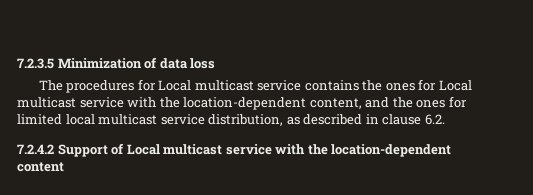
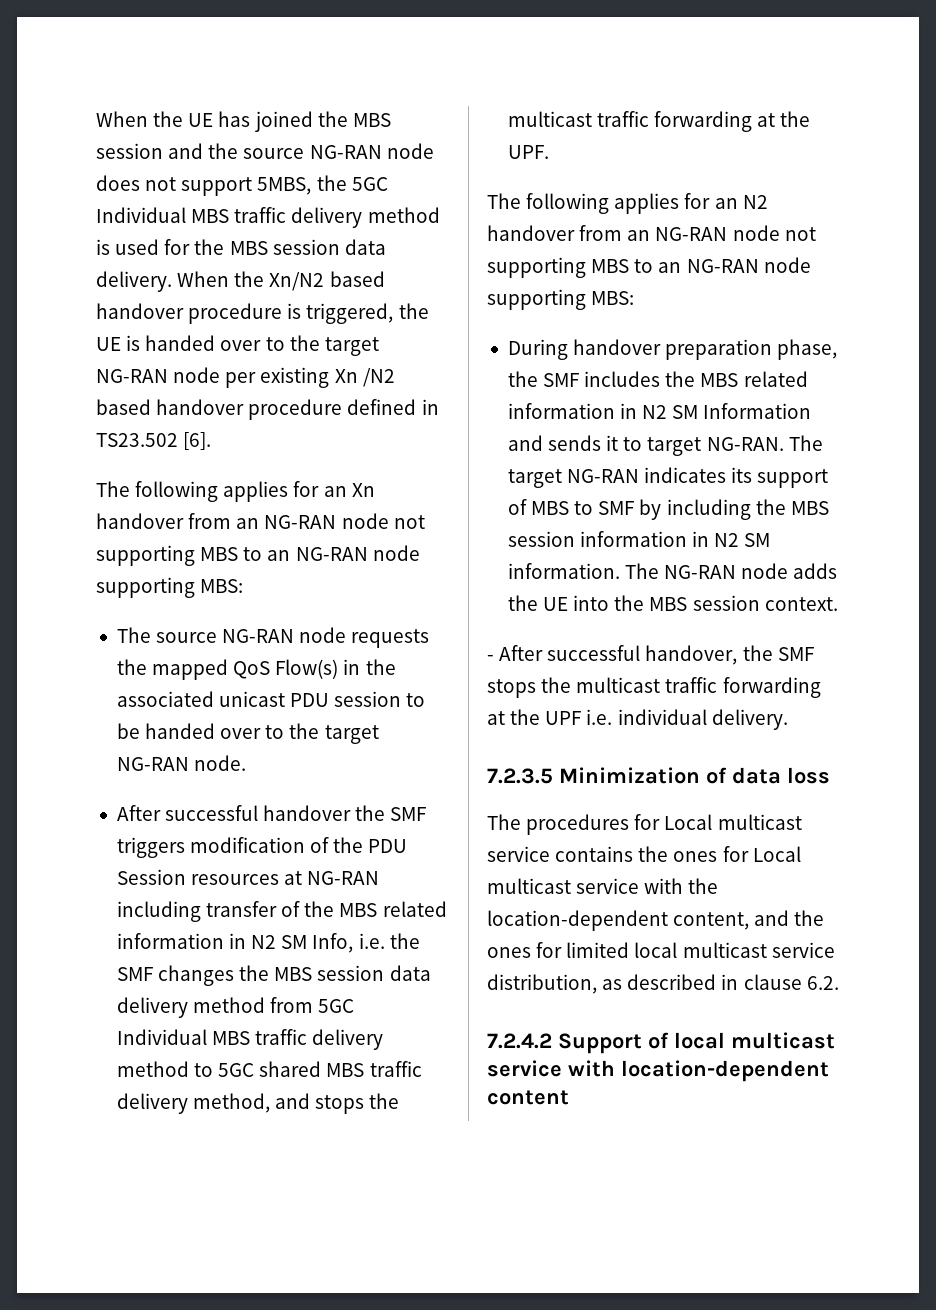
+ When the UE has joined the MBS session and the source NG-RAN node does not support 5MBS, the 5GC Individual MBS traffic delivery method is used for the MBS session data delivery. When the Xn/N2 based handover procedure is triggered, the UE is handed over to the target NG-RAN node per existing Xn /N2 based handover procedure defined in TS23.502 [6].
+ The following applies for an Xn handover from an NG-RAN node not supporting MBS to an NG-RAN node supporting MBS:
+ The source NG-RAN node requests the mapped QoS Flow(s) in the associated unicast PDU session to be handed over to the target NG-RAN node.
+ After successful handover the SMF triggers modification of the PDU Session resources at NG-RAN including transfer of the MBS related information in N2 SM Info, i.e. the SMF changes the MBS session data delivery method from 5GC Individual MBS traffic delivery method to 5GC shared MBS traffic delivery method, and stops the multicast traffic forwarding at the UPF.
+ The following applies for an N2 handover from an NG-RAN node not supporting MBS to an NG-RAN node supporting MBS:
+ During handover preparation phase, the SMF includes the MBS related information in N2 SM Information and sends it to target NG-RAN. The target NG-RAN indicates its support of MBS to SMF by including the MBS session information in N2 SM information. The NG-RAN node adds the UE into the MBS session context.
+ - After successful handover, the SMF stops the multicast traffic forwarding at the UPF i.e. individual delivery.
- 7.2.4.2 Support of Local multicast service with the location-dependent content
+ 7.2.4.2 Support of local multicast service with location-dependent content

